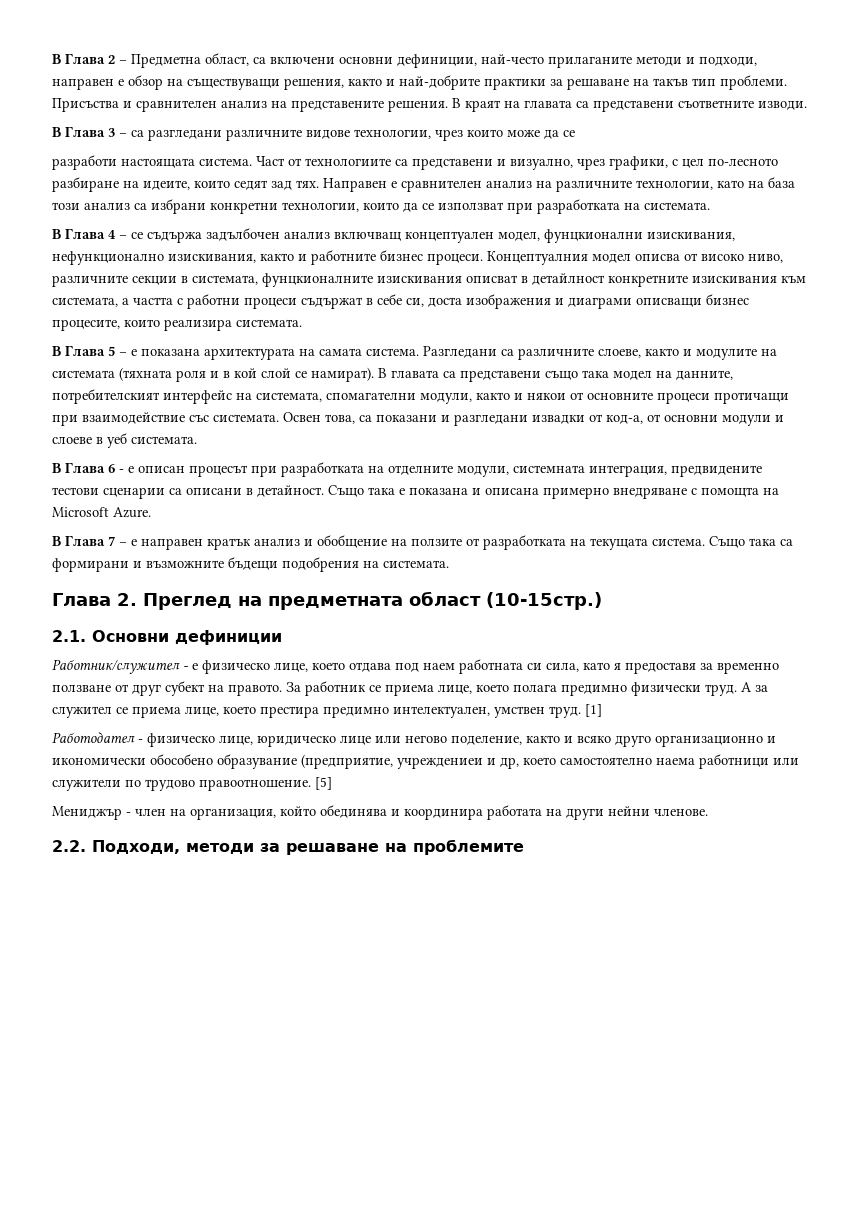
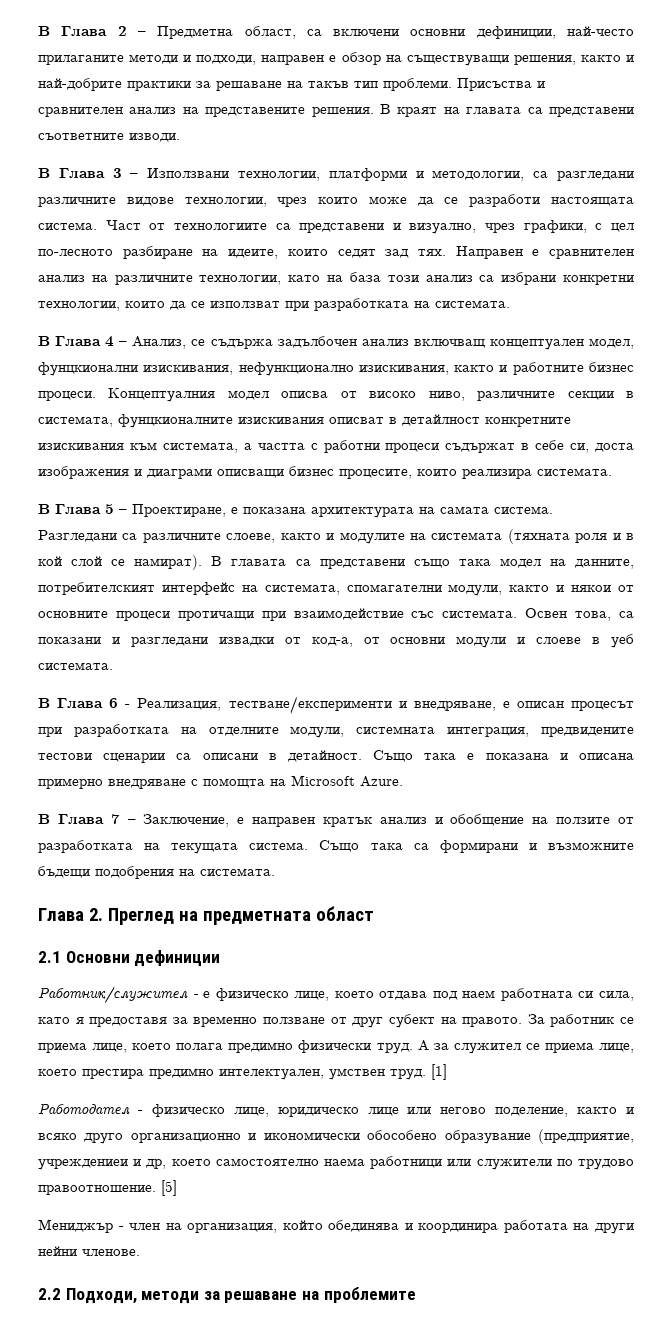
- В Глава 3 – са разгледани различните видове технологии, чрез които може да се
- разработи настоящата система.
+ В Глава 3 – Използвани технологии, платформи и методологии, са разгледани различните видове технологии, чрез които може да се разработи настоящата система.
- В Глава 4 – се съдържа задълбочен анализ включващ концептуален модел, фунцкионални изискивания, нефункционално изискивания, както и работните бизнес процеси.
+ В Глава 4 – Анализ, се съдържа задълбочен анализ включващ концептуален модел, фунцкионални изискивания, нефункционално изискивания, както и работните бизнес процеси.
- В Глава 5 – е показана архитектурата на самата система.
+ В Глава 5 – Проектиране, е показана архитектурата на самата система.
- В Глава 6 - е описан процесът при разработката на отделните модули, системната интеграция, предвидените тестови сценарии са описани в детайност.
+ В Глава 6 - Реализация, тестване/експерименти и внедряване, е описан процесът при разработката на отделните модули, системната интеграция, предвидените тестови сценарии са описани в детайност.
- В Глава 7 – е направен кратък анализ и обобщение на ползите от разработката на текущата система.
+ В Глава 7 – Заключение, е направен кратък анализ и обобщение на ползите от разработката на текущата система.
- Глава 2. Преглед на предметната област (10-15стр.)
- 2.1. Основни дефиниции
+ Глава 2. Преглед на предметната област
+ 2.1 Основни дефиниции
- 2.2. Подходи, методи за решаване на проблемите
+ 2.2 Подходи, методи за решаване на проблемите

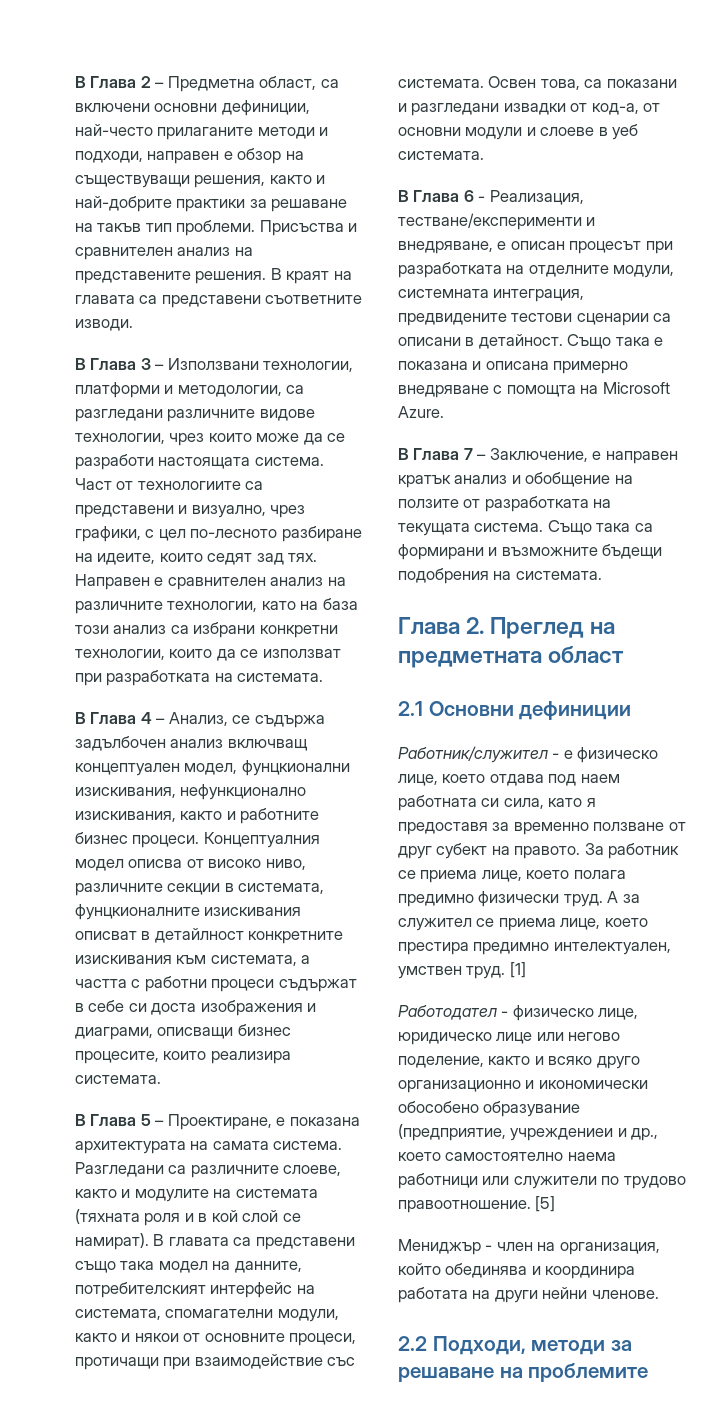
- Концептуалния модел описва от високо ниво, различните секции в системата, фунцкионалните изискивания описват в детайлност конкретните изискивания към системата, а частта с работни процеси съдържат в себе си, доста изображения и диаграми описващи бизнес процесите, които реализира системата.
+ Концептуалния модел описва от високо ниво, различните секции в системата, фунцкионалните изискивания описват в детайлност конкретните изискивания към системата, а частта с работни процеси съдържат в себе си доста изображения и диаграми, описващи бизнес процесите, които реализира системата.
- В главата са представени също така модел на данните, потребителският интерфейс на системата, спомагателни модули, както и някои от основните процеси протичащи при взаимодействие със системата.
+ В главата са представени също така модел на данните, потребителският интерфейс на системата, спомагателни модули, както и някои от основните процеси, протичащи при взаимодействие със системата.
- Работодател - физическо лице, юридическо лице или негово поделение, както и всяко друго организационно и икономически обособено образувание (предприятие, учреждениеи и др, което самостоятелно наема работници или служители по трудово правоотношение.
+ Работодател - физическо лице, юридическо лице или негово поделение, както и всяко друго организационно и икономически обособено образувание (предприятие, учреждениеи и др., което самостоятелно наема работници или служители по трудово правоотношение.

